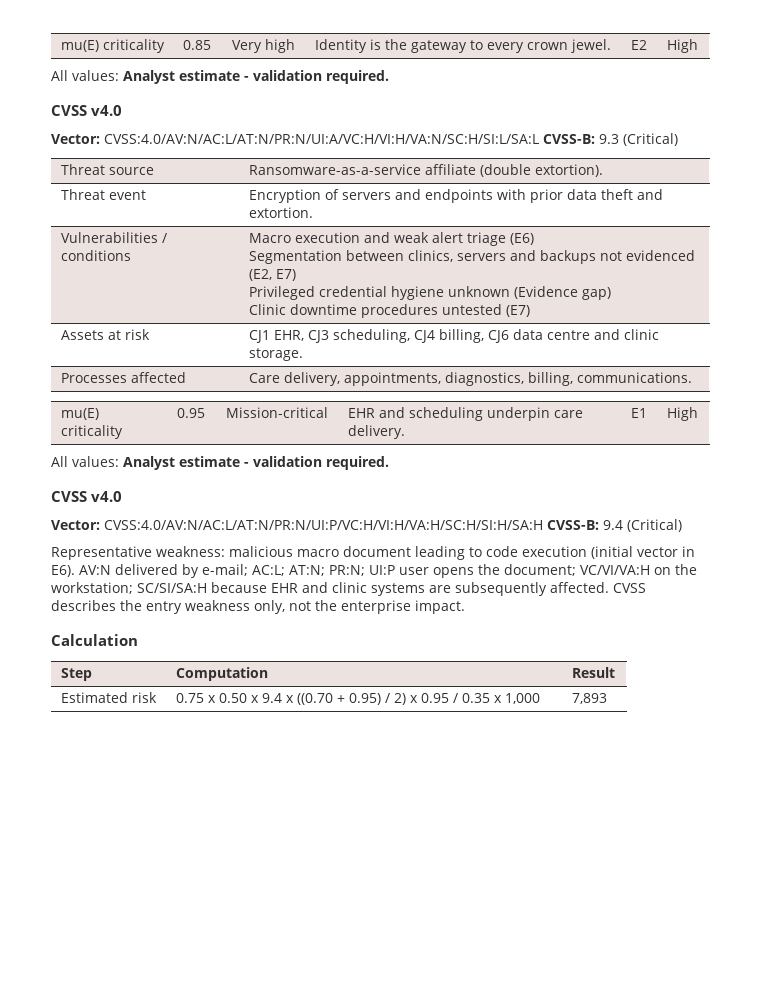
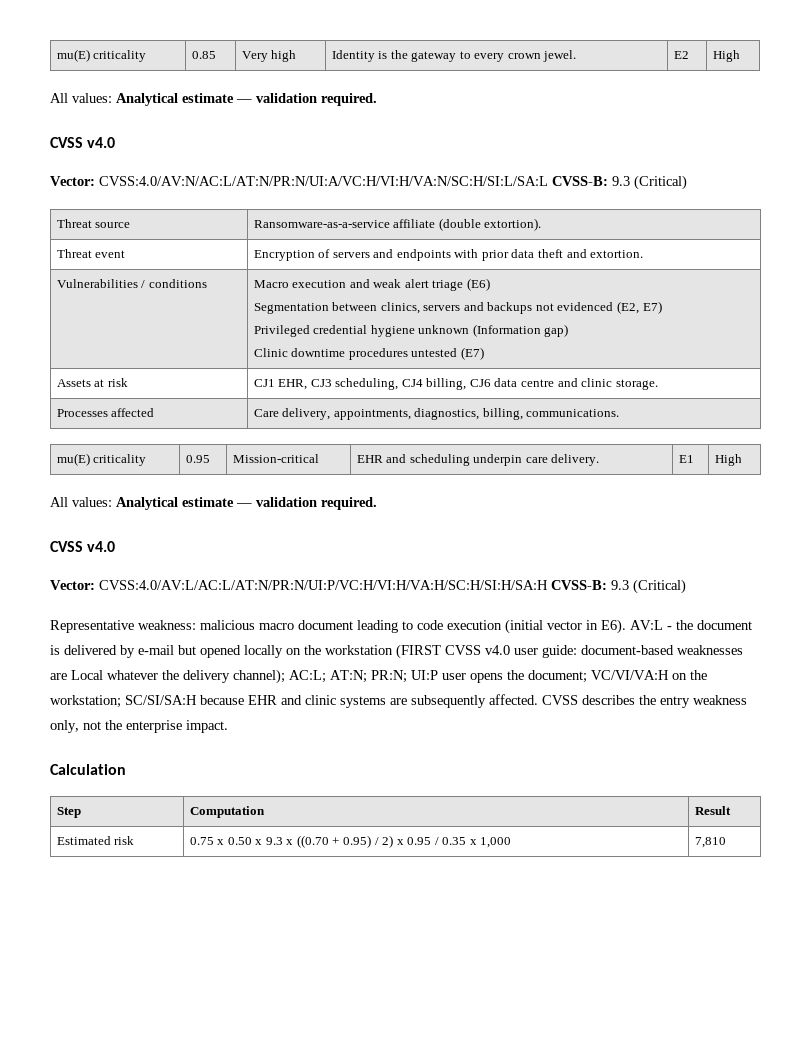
  mu(E) criticality | 0.85 | Very high | Identity is the gateway to every crown jewel. | E2 | High
- All values: Analyst estimate - validation required.
+ All values: Analytical estimate — validation required.
  Vulnerabilities / conditions | Macro execution and weak alert triage (E6)
  Segmentation between clinics, servers and backups not evidenced (E2, E7)
- Privileged credential hygiene unknown (Evidence gap)
+ Privileged credential hygiene unknown (Information gap)
  mu(E) criticality | 0.95 | Mission-critical | EHR and scheduling underpin care delivery. | E1 | High
- All values: Analyst estimate - validation required.
+ All values: Analytical estimate — validation required.
  CVSS v4.0
- Vector: CVSS:4.0/AV:N/AC:L/AT:N/PR:N/UI:P/VC:H/VI:H/VA:H/SC:H/SI:H/SA:H CVSS-B: 9.4 (Critical)
+ Vector: CVSS:4.0/AV:L/AC:L/AT:N/PR:N/UI:P/VC:H/VI:H/VA:H/SC:H/SI:H/SA:H CVSS-B: 9.3 (Critical)
- Representative weakness: malicious macro document leading to code execution (initial vector in E6). AV:N delivered by e-mail; AC:L; AT:N; PR:N; UI:P user opens the document; VC/VI/VA:H on the workstation; SC/SI/SA:H because EHR and clinic systems are subsequently affected.
+ Representative weakness: malicious macro document leading to code execution (initial vector in E6). AV:L - the document is delivered by e-mail but opened locally on the workstation (FIRST CVSS v4.0 user guide: document-based weaknesses are Local whatever the delivery channel); AC:L; AT:N; PR:N; UI:P user opens the document; VC/VI/VA:H on the workstation; SC/SI/SA:H because EHR and clinic systems are subsequently affected.
- Estimated risk | 0.75 x 0.50 x 9.4 x ((0.70 + 0.95) / 2) x 0.95 / 0.35 x 1,000 | 7,893
+ Estimated risk | 0.75 x 0.50 x 9.3 x ((0.70 + 0.95) / 2) x 0.95 / 0.35 x 1,000 | 7,810

